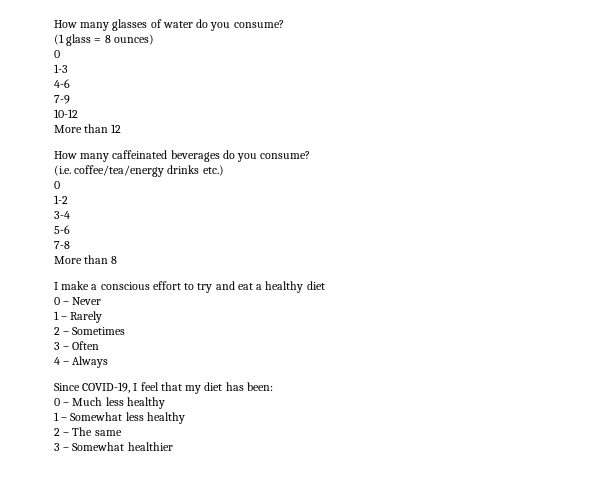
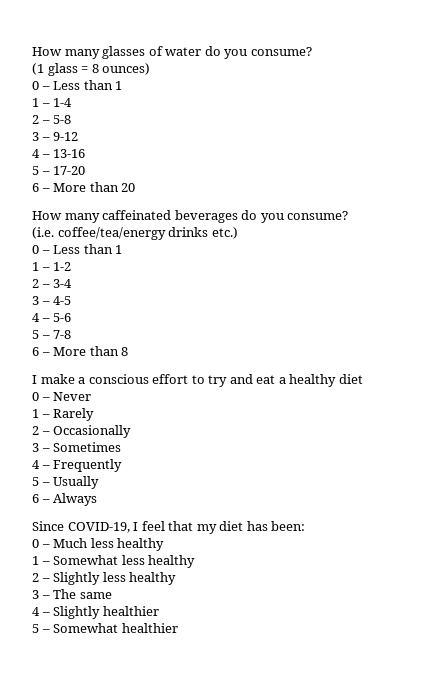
  (1 glass = 8 ounces)
- 0
- 1-3
- 4-6
- 7-9
- 10-12
- More than 12
+ 0 – Less than 1
+ 1 – 1-4
+ 2 – 5-8
+ 3 – 9-12
+ 4 – 13-16
+ 5 – 17-20
+ 6 – More than 20
  (i.e. coffee/tea/energy drinks etc.)
- 0
- 1-2
+ 0 – Less than 1
+ 1 – 1-2
- 3-4
+ 2 – 3-4
- 5-6
+ 3 – 4-5
+ 4 – 5-6
- 7-8
+ 5 – 7-8
- More than 8
+ 6 – More than 8
- 2 – Sometimes
- 3 – Often
- 4 – Always
+ 2 – Occasionally
+ 3 – Sometimes
+ 4 – Frequently
+ 5 – Usually
+ 6 – Always
- 2 – The same
- 3 – Somewhat healthier
+ 2 – Slightly less healthy
+ 3 – The same
+ 4 – Slightly healthier
+ 5 – Somewhat healthier

